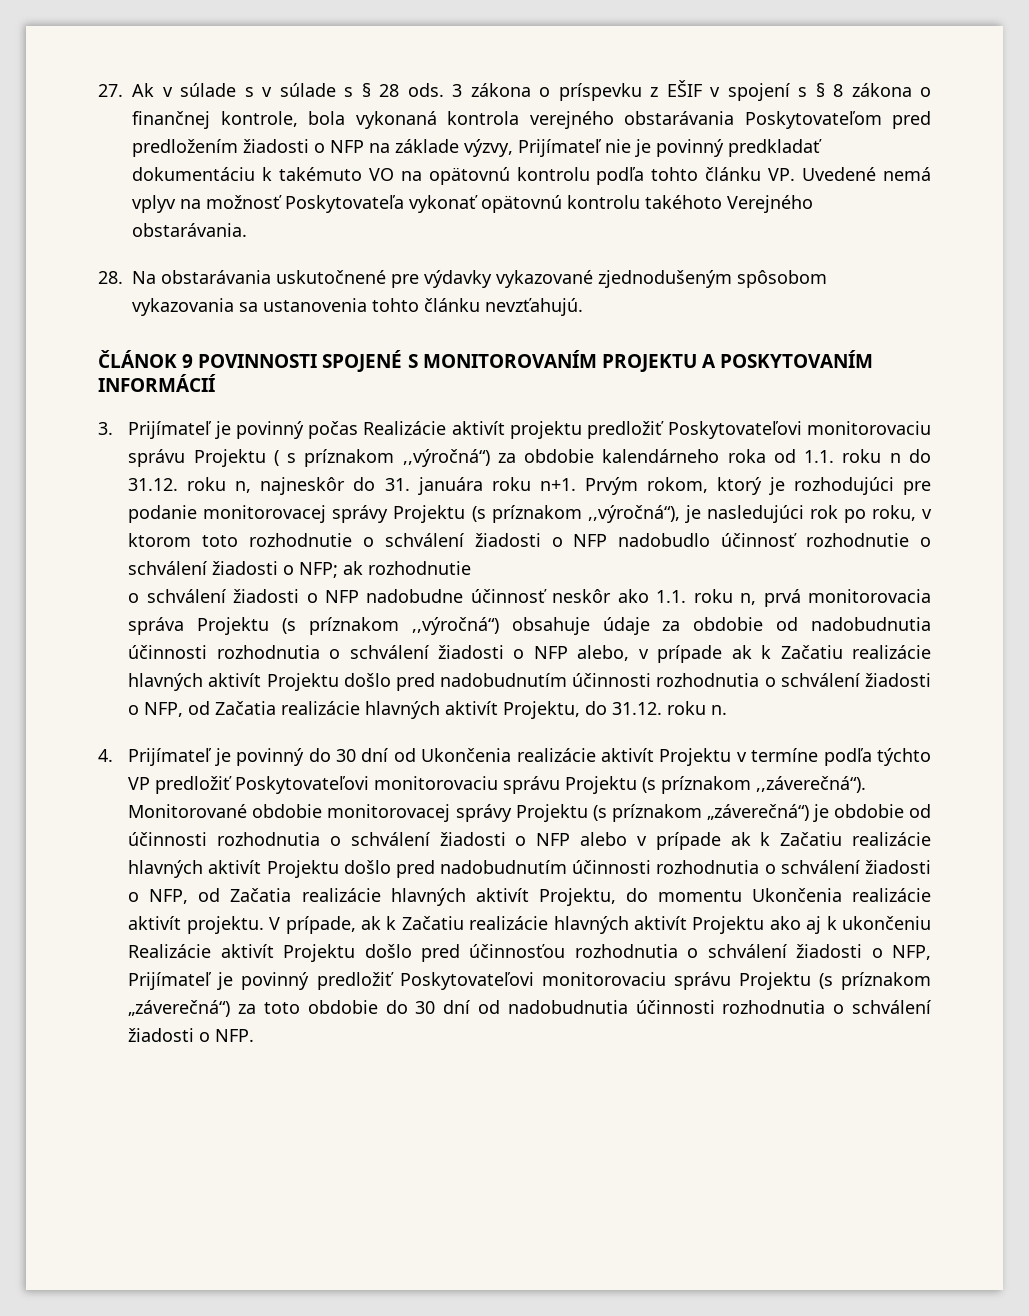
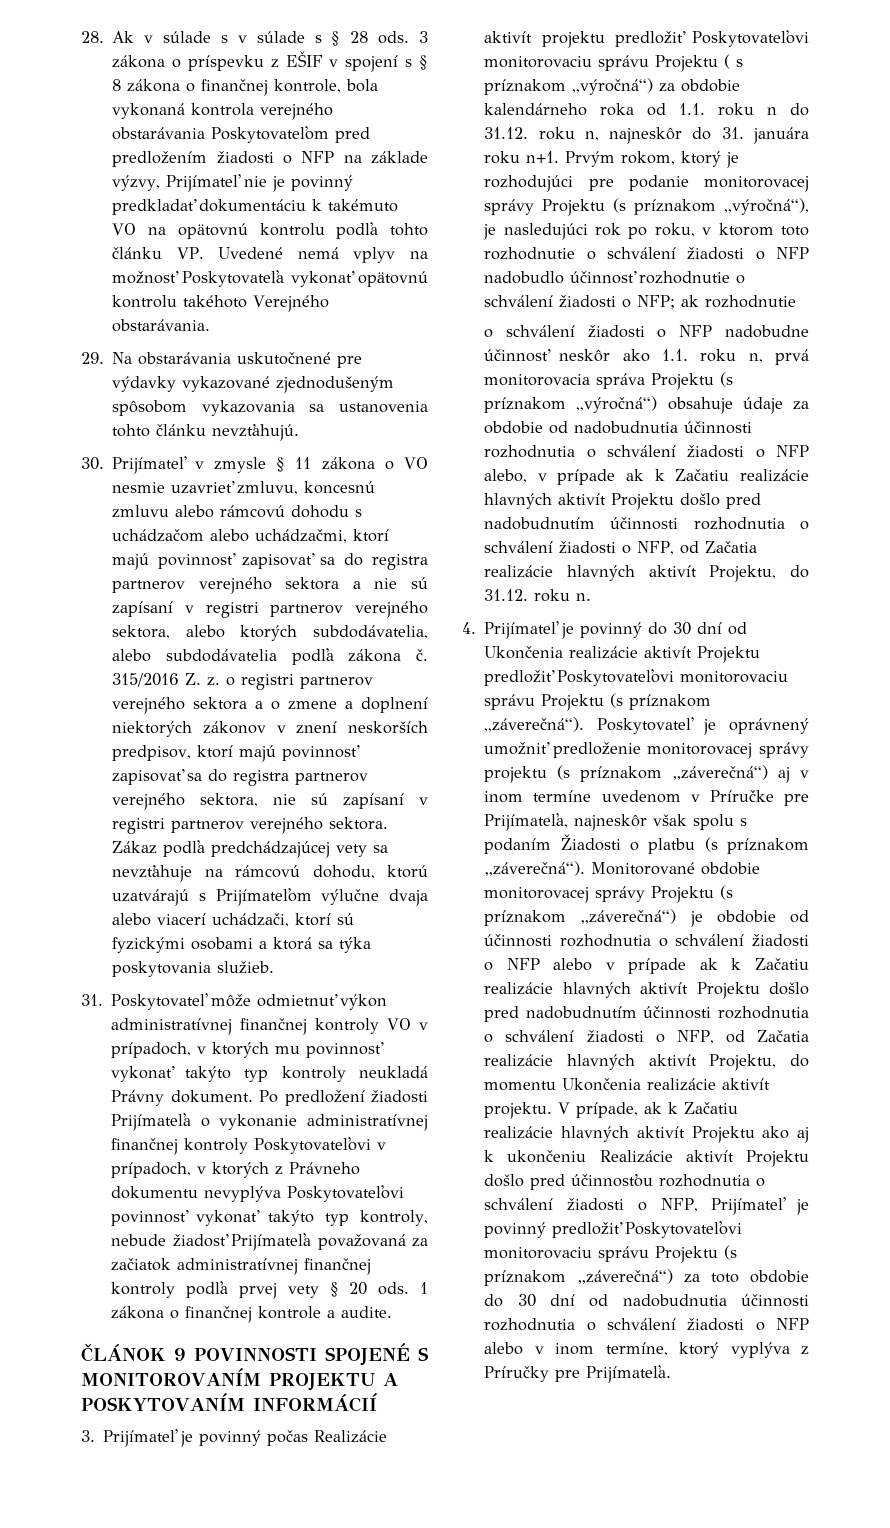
- 27. Ak v súlade s v súlade s § 28 ods.
+ 28. Ak v súlade s v súlade s § 28 ods.
- 28. Na obstarávania uskutočnené pre výdavky vykazované zjednodušeným spôsobom vykazovania sa ustanovenia tohto článku nevzťahujú.
+ 29. Na obstarávania uskutočnené pre výdavky vykazované zjednodušeným spôsobom vykazovania sa ustanovenia tohto článku nevzťahujú.
+ 30. Prijímateľ v zmysle § 11 zákona o VO nesmie uzavrieť zmluvu, koncesnú zmluvu alebo rámcovú dohodu s uchádzačom alebo uchádzačmi, ktorí majú povinnosť zapisovať sa do registra partnerov verejného sektora a nie sú zapísaní v registri partnerov verejného sektora, alebo ktorých subdodávatelia, alebo subdodávatelia podľa zákona č. 315/2016 Z. z. o registri partnerov verejného sektora a o zmene a doplnení niektorých zákonov v znení neskorších predpisov, ktorí majú povinnosť zapisovať sa do registra partnerov verejného sektora, nie sú zapísaní v registri partnerov verejného sektora. Zákaz podľa predchádzajúcej vety sa nevzťahuje na rámcovú dohodu, ktorú uzatvárajú s Prijímateľom výlučne dvaja alebo viacerí uchádzači, ktorí sú fyzickými osobami a ktorá sa týka poskytovania služieb.
+ 31. Poskytovateľ môže odmietnuť výkon administratívnej finančnej kontroly VO v prípadoch, v ktorých mu povinnosť vykonať takýto typ kontroly neukladá Právny dokument. Po predložení žiadosti Prijímateľa o vykonanie administratívnej finančnej kontroly Poskytovateľovi v prípadoch, v ktorých z Právneho dokumentu nevyplýva Poskytovateľovi povinnosť vykonať takýto typ kontroly, nebude žiadosť Prijímateľa považovaná za začiatok administratívnej finančnej kontroly podľa prvej vety § 20 ods. 1 zákona o finančnej kontrole a audite.
- 4. Prijímateľ je povinný do 30 dní od Ukončenia realizácie aktivít Projektu v termíne podľa týchto VP predložiť Poskytovateľovi monitorovaciu správu Projektu (s príznakom ,,záverečná“).
+ 4. Prijímateľ je povinný do 30 dní od Ukončenia realizácie aktivít Projektu predložiť Poskytovateľovi monitorovaciu správu Projektu (s príznakom ,,záverečná“).
+ Poskytovateľ je oprávnený umožniť predloženie monitorovacej správy projektu (s príznakom „záverečná“) aj v inom termíne uvedenom v Príručke pre Prijímateľa, najneskôr však spolu s podaním Žiadosti o platbu (s príznakom „záverečná“).
- V prípade, ak k Začatiu realizácie hlavných aktivít Projektu ako aj k ukončeniu Realizácie aktivít Projektu došlo pred účinnosťou rozhodnutia o schválení žiadosti o NFP, Prijímateľ je povinný predložiť Poskytovateľovi monitorovaciu správu Projektu (s príznakom „záverečná“) za toto obdobie do 30 dní od nadobudnutia účinnosti rozhodnutia o schválení žiadosti o NFP.
+ V prípade, ak k Začatiu realizácie hlavných aktivít Projektu ako aj k ukončeniu Realizácie aktivít Projektu došlo pred účinnosťou rozhodnutia o schválení žiadosti o NFP, Prijímateľ je povinný predložiť Poskytovateľovi monitorovaciu správu Projektu (s príznakom „záverečná“) za toto obdobie do 30 dní od nadobudnutia účinnosti rozhodnutia o schválení žiadosti o NFP alebo v inom termíne, ktorý vyplýva z Príručky pre Prijímateľa.

